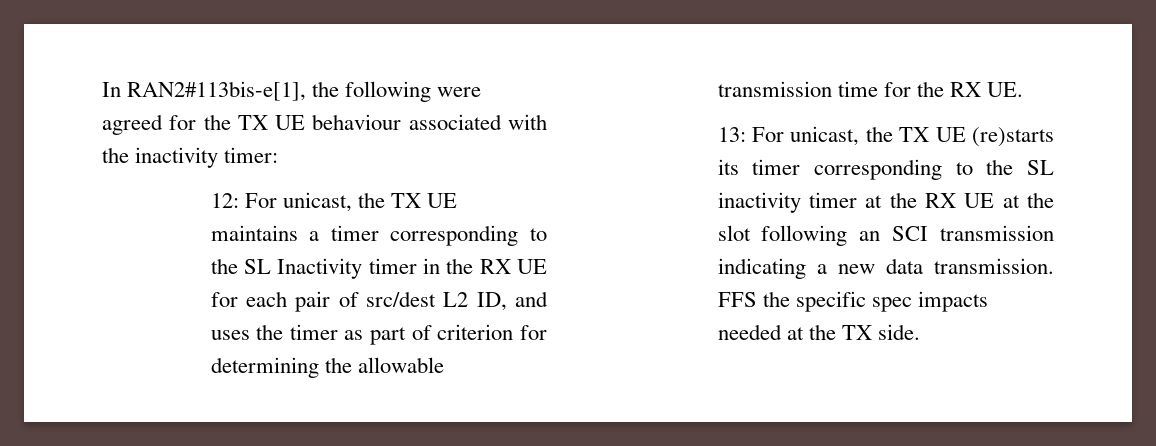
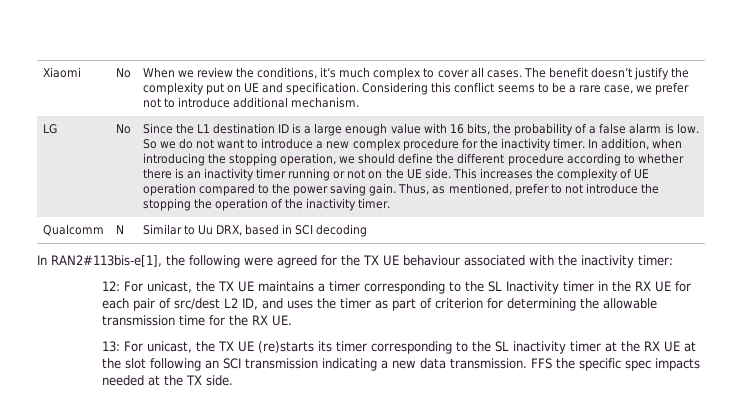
+ Xiaomi | No | When we review the conditions, it’s much complex to cover all cases. The benefit doesn’t justify the complexity put on UE and specification. Considering this conflict seems to be a rare case, we prefer not to introduce additional mechanism.
+ LG | No | Since the L1 destination ID is a large enough value with 16 bits, the probability of a false alarm is low. So we do not want to introduce a new complex procedure for the inactivity timer. In addition, when introducing the stopping operation, we should define the different procedure according to whether there is an inactivity timer running or not on the UE side. This increases the complexity of UE operation compared to the power saving gain. Thus, as mentioned, prefer to not introduce the stopping the operation of the inactivity timer.
+ Qualcomm | N | Similar to Uu DRX, based in SCI decoding

